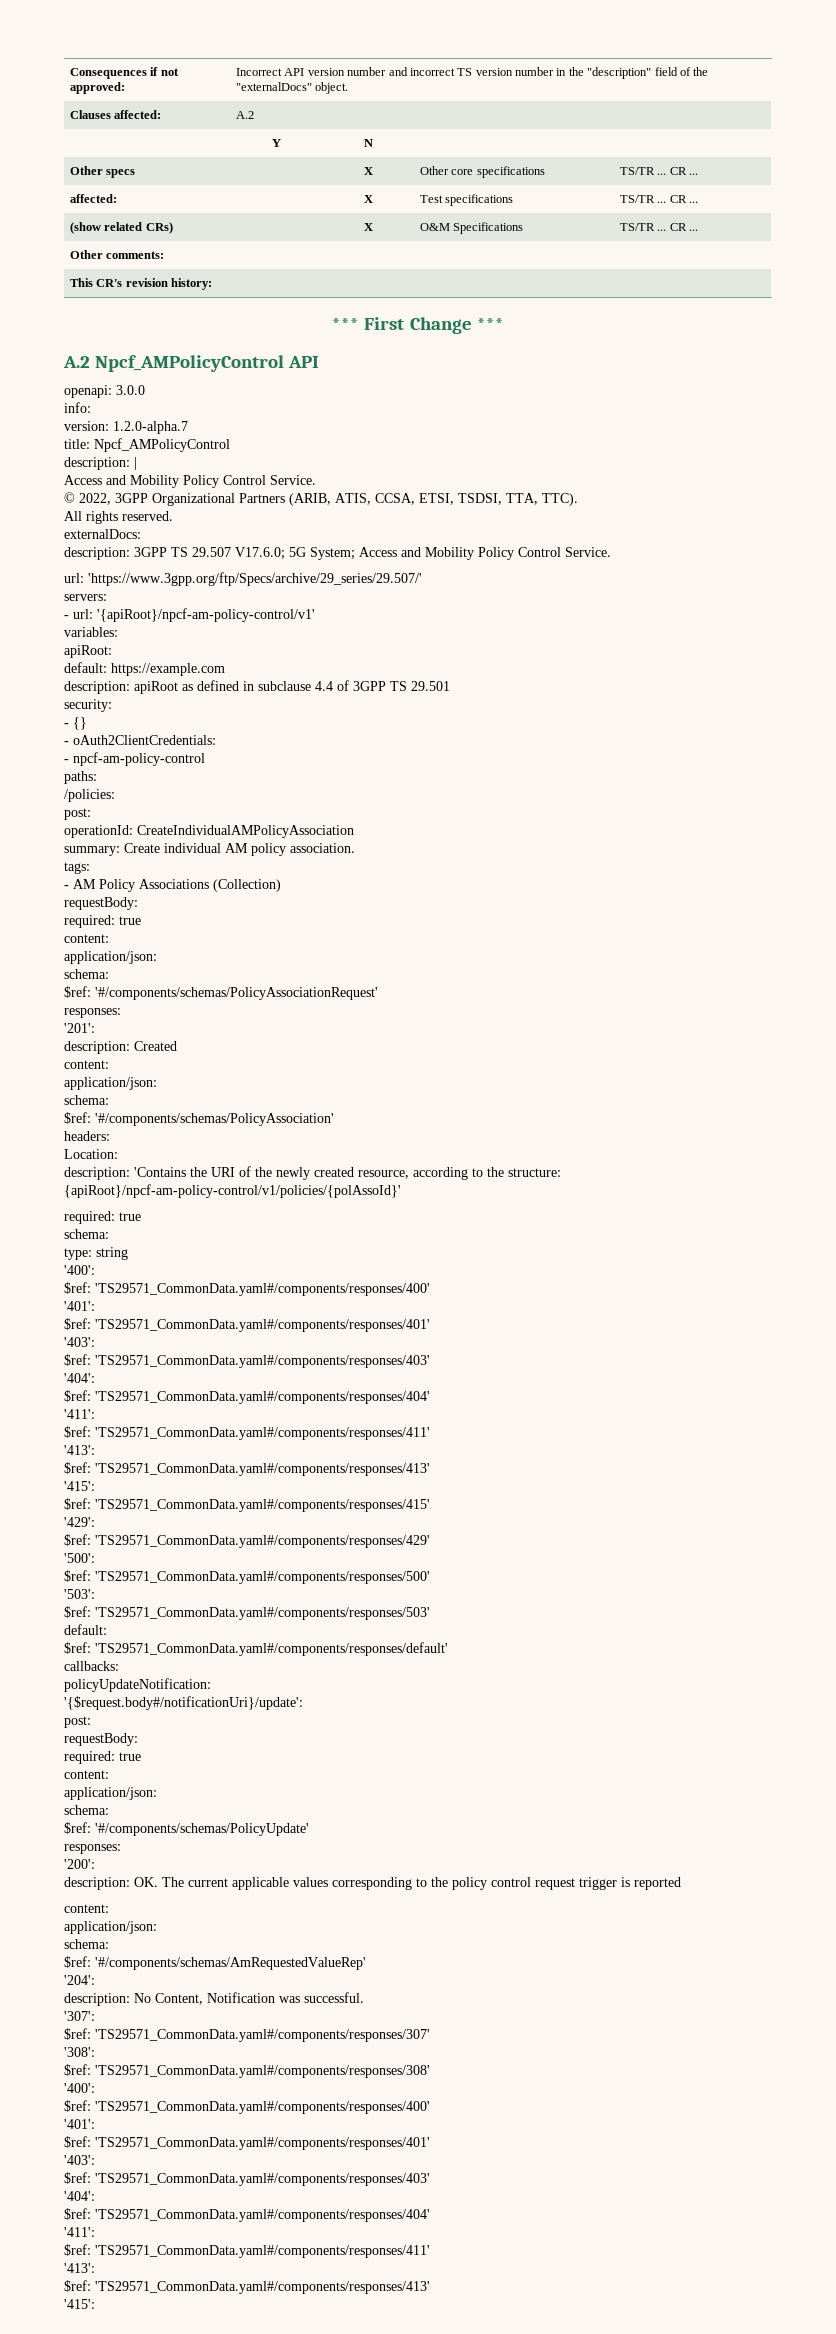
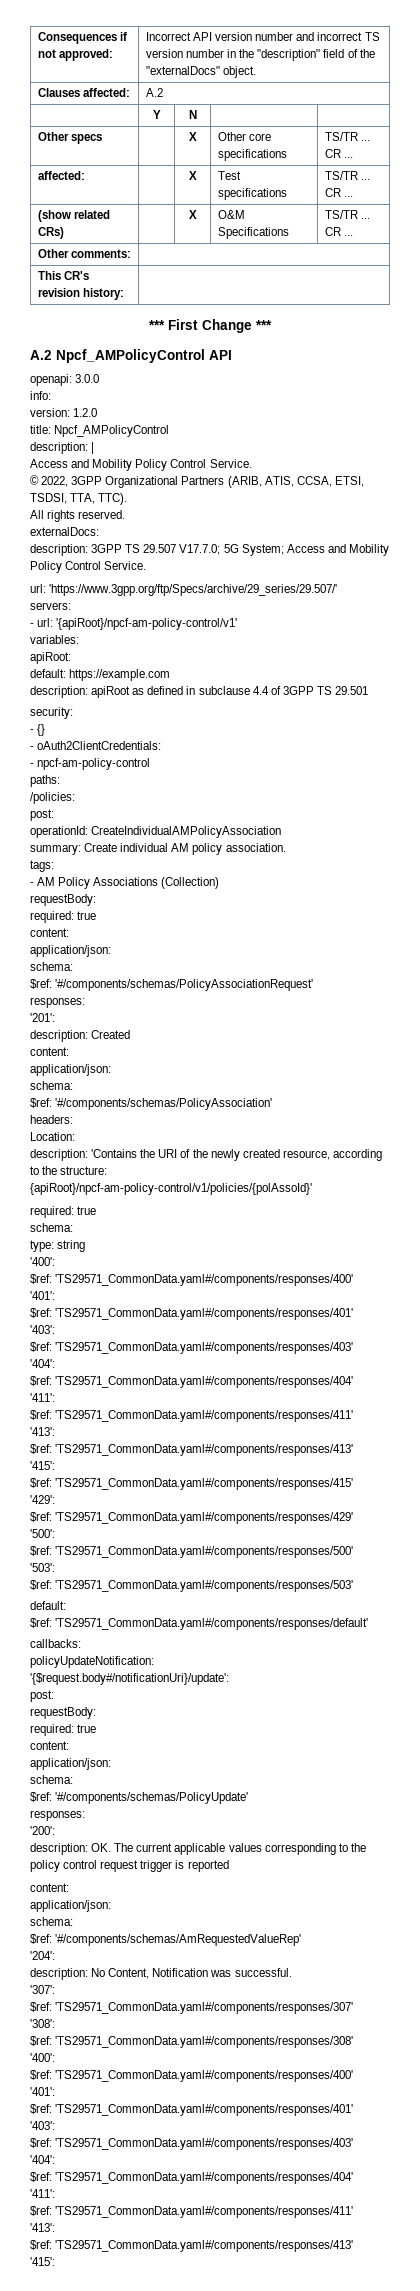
- version: 1.2.0-alpha.7
+ version: 1.2.0
- description: 3GPP TS 29.507 V17.6.0; 5G System; Access and Mobility Policy Control Service.
+ description: 3GPP TS 29.507 V17.7.0; 5G System; Access and Mobility Policy Control Service.

